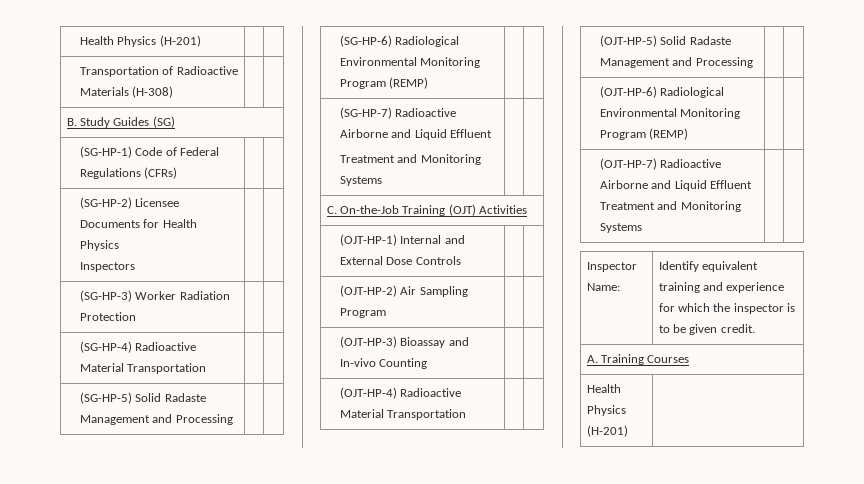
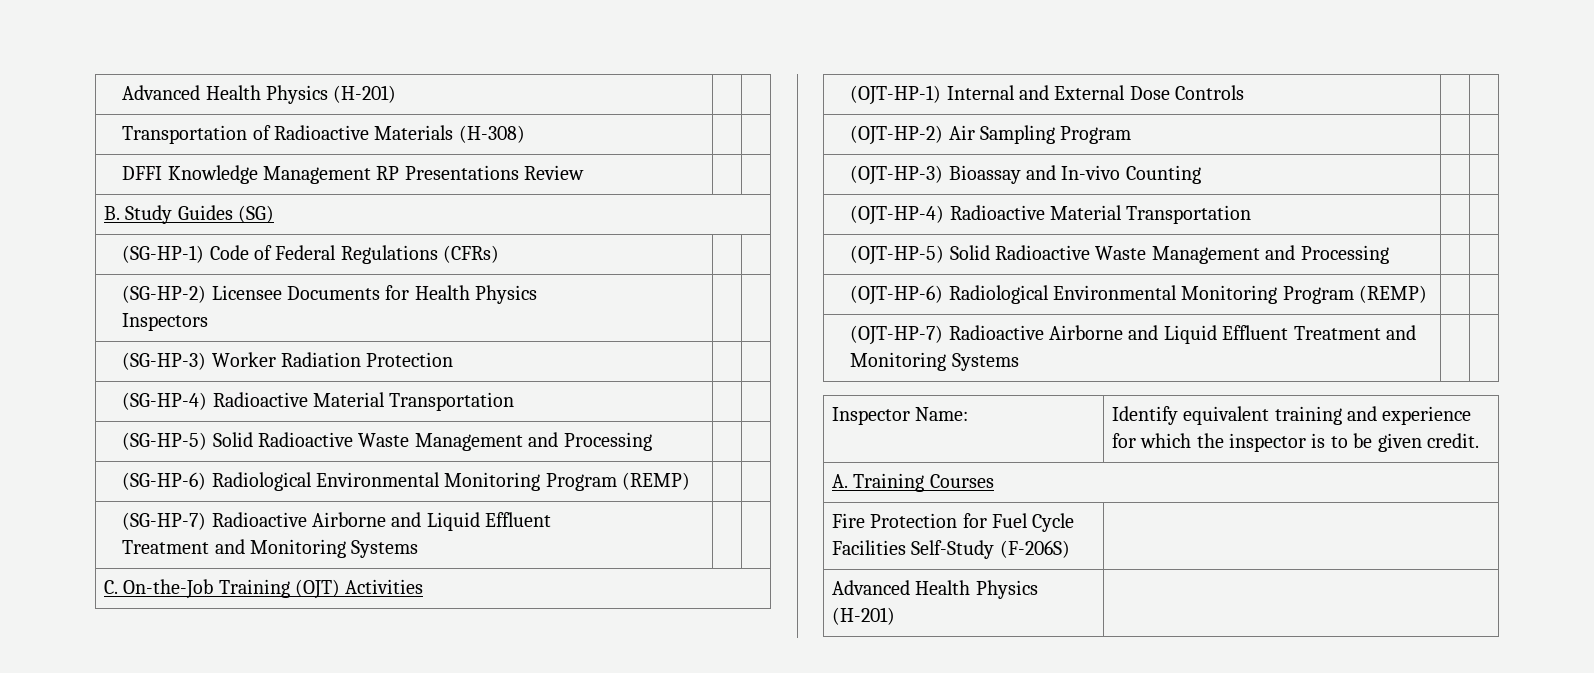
- Health Physics (H-201) | |
+ Advanced Health Physics (H-201) | |
+ DFFI Knowledge Management RP Presentations Review | |
- (SG-HP-5) Solid Radaste Management and Processing | |
+ (SG-HP-5) Solid Radioactive Waste Management and Processing | |
- (OJT-HP-5) Solid Radaste Management and Processing | |
+ (OJT-HP-5) Solid Radioactive Waste Management and Processing | |
  A. Training Courses
- Health Physics (H-201) |
+ Fire Protection for Fuel Cycle Facilities Self-Study (F-206S) |
+ Advanced Health Physics (H-201) |

